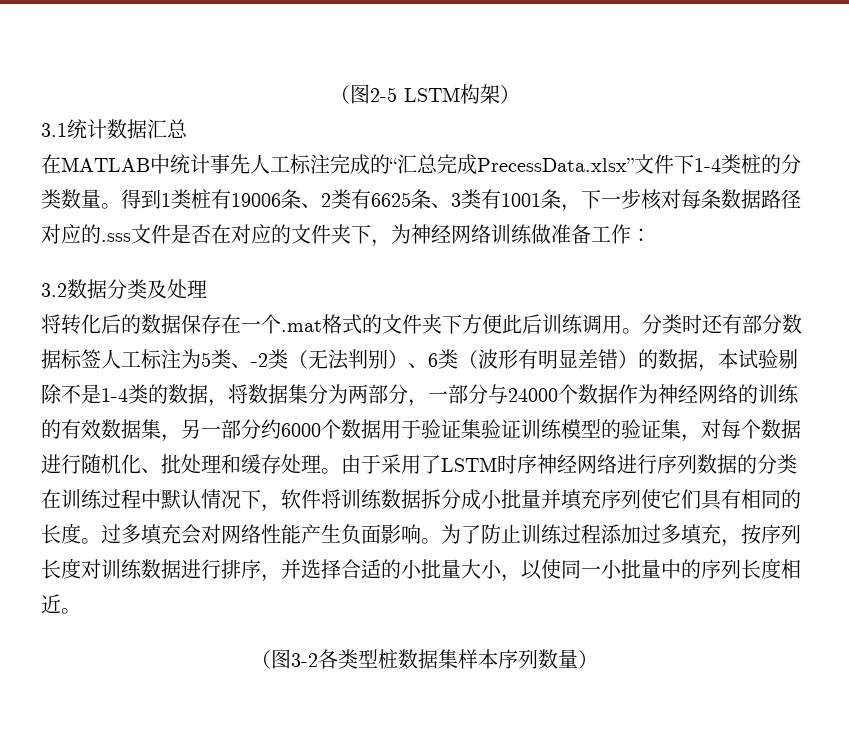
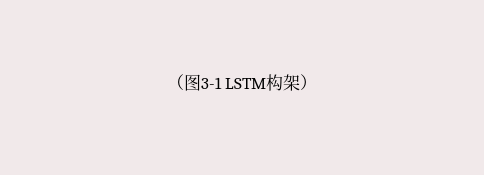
- （图2-5 LSTM构架）
+ （图3-1 LSTM构架）
- 3.1统计数据汇总
- 在MATLAB中统计事先人工标注完成的“汇总完成PrecessData.xlsx”文件下1-4类桩的分类数量。得到1类桩有19006条、2类有6625条、3类有1001条，下一步核对每条数据路径对应的.sss文件是否在对应的文件夹下，为神经网络训练做准备工作：
- 3.2数据分类及处理
- 将转化后的数据保存在一个.mat格式的文件夹下方便此后训练调用。分类时还有部分数据标签人工标注为5类、-2类（无法判别）、6类（波形有明显差错）的数据，本试验剔除不是1-4类的数据，将数据集分为两部分，一部分与24000个数据作为神经网络的训练的有效数据集，另一部分约6000个数据用于验证集验证训练模型的验证集，对每个数据进行随机化、批处理和缓存处理。由于采用了LSTM时序神经网络进行序列数据的分类在训练过程中默认情况下，软件将训练数据拆分成小批量并填充序列使它们具有相同的长度。过多填充会对网络性能产生负面影响。为了防止训练过程添加过多填充，按序列长度对训练数据进行排序，并选择合适的小批量大小，以使同一小批量中的序列长度相近。
- （图3-2各类型桩数据集样本序列数量）

